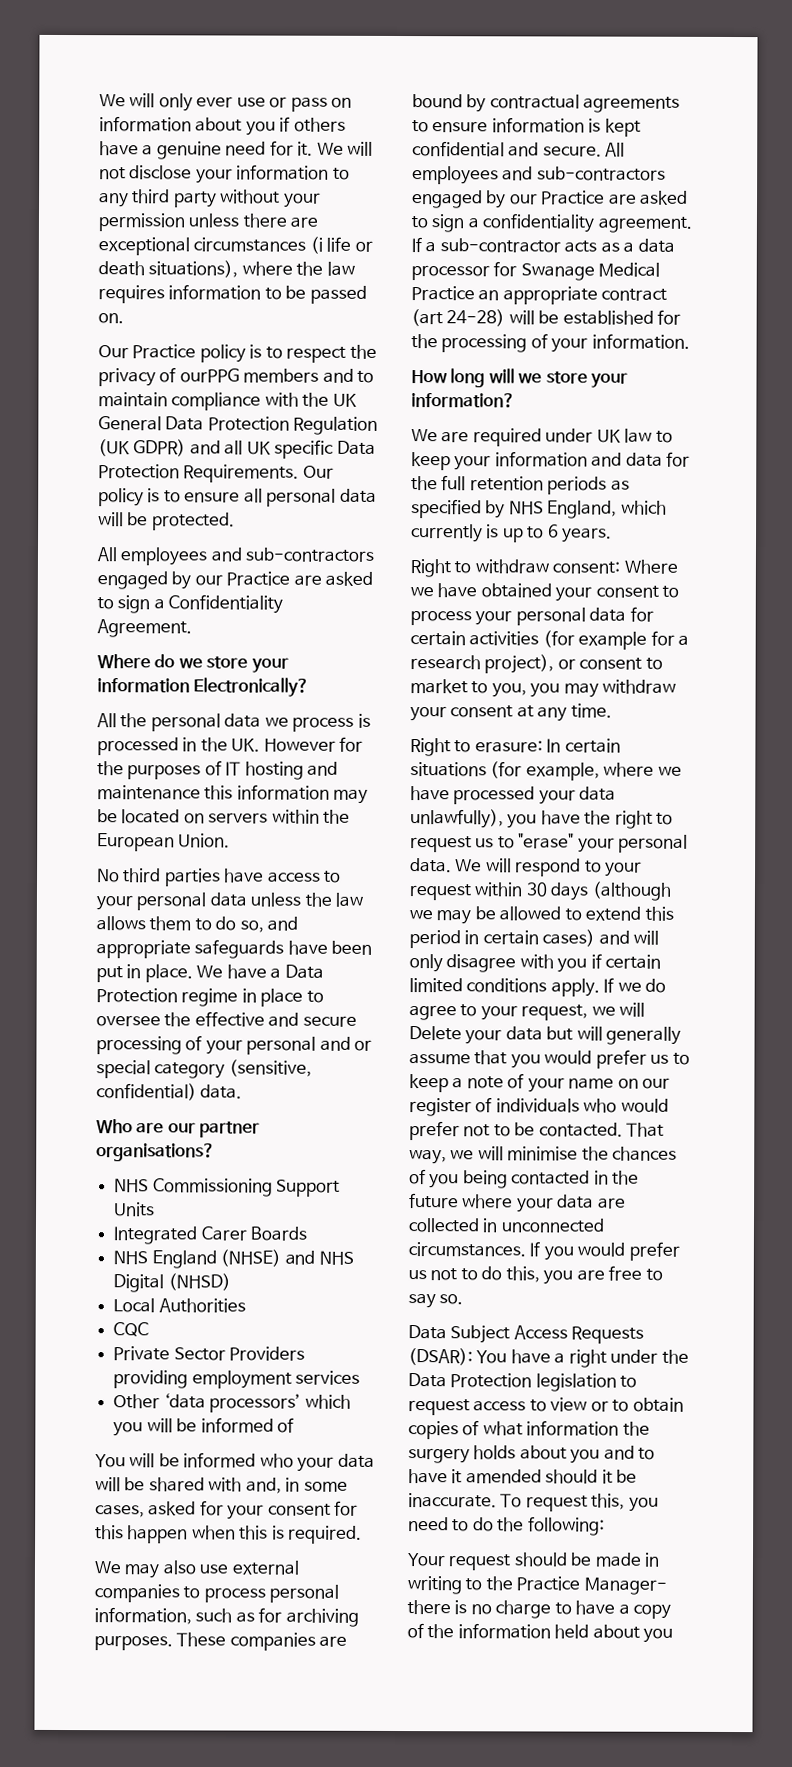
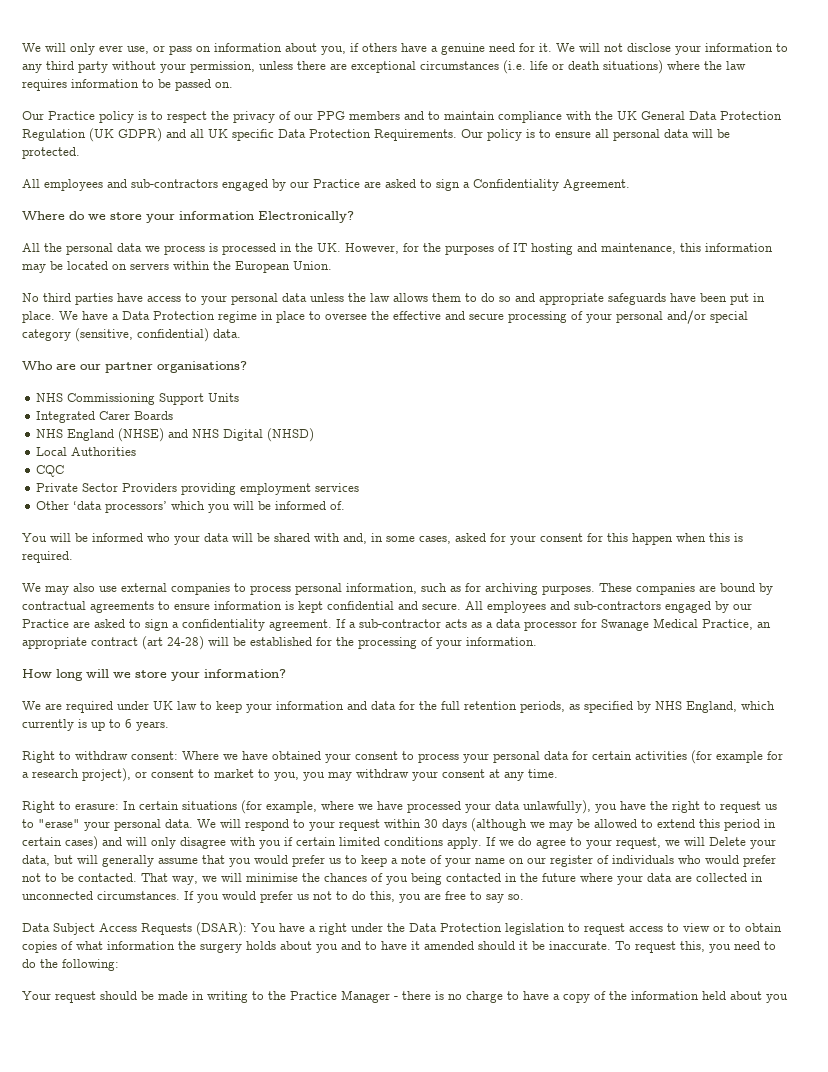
- We will only ever use or pass on information about you if others have a genuine need for it.
+ We will only ever use, or pass on information about you, if others have a genuine need for it.
- We will not disclose your information to any third party without your permission unless there are exceptional circumstances (i life or death situations), where the law requires information to be passed on.
+ We will not disclose your information to any third party without your permission, unless there are exceptional circumstances (i.e. life or death situations) where the law requires information to be passed on.
- Our Practice policy is to respect the privacy of ourPPG members and to maintain compliance with the UK General Data Protection Regulation (UK GDPR) and all UK specific Data Protection Requirements.
+ Our Practice policy is to respect the privacy of our PPG members and to maintain compliance with the UK General Data Protection Regulation (UK GDPR) and all UK specific Data Protection Requirements.
- All the personal data we process is processed in the UK. However for the purposes of IT hosting and maintenance this information may be located on servers within the European Union.
+ All the personal data we process is processed in the UK. However, for the purposes of IT hosting and maintenance, this information may be located on servers within the European Union.
- No third parties have access to your personal data unless the law allows them to do so, and appropriate safeguards have been put in place.
+ No third parties have access to your personal data unless the law allows them to do so and appropriate safeguards have been put in place.
- We have a Data Protection regime in place to oversee the effective and secure processing of your personal and or special category (sensitive, confidential) data.
+ We have a Data Protection regime in place to oversee the effective and secure processing of your personal and/or special category (sensitive, confidential) data.
- Other ‘data processors’ which you will be informed of
+ Other ‘data processors’ which you will be informed of.
- If a sub-contractor acts as a data processor for Swanage Medical Practice an appropriate contract (art 24-28) will be established for the processing of your information.
+ If a sub-contractor acts as a data processor for Swanage Medical Practice, an appropriate contract (art 24-28) will be established for the processing of your information.
- We are required under UK law to keep your information and data for the full retention periods as specified by NHS England, which currently is up to 6 years.
+ We are required under UK law to keep your information and data for the full retention periods, as specified by NHS England, which currently is up to 6 years.
- If we do agree to your request, we will Delete your data but will generally assume that you would prefer us to keep a note of your name on our register of individuals who would prefer not to be contacted.
+ If we do agree to your request, we will Delete your data, but will generally assume that you would prefer us to keep a note of your name on our register of individuals who would prefer not to be contacted.
- Your request should be made in writing to the Practice Manager- there is no charge to have a copy of the information held about you
+ Your request should be made in writing to the Practice Manager - there is no charge to have a copy of the information held about you

